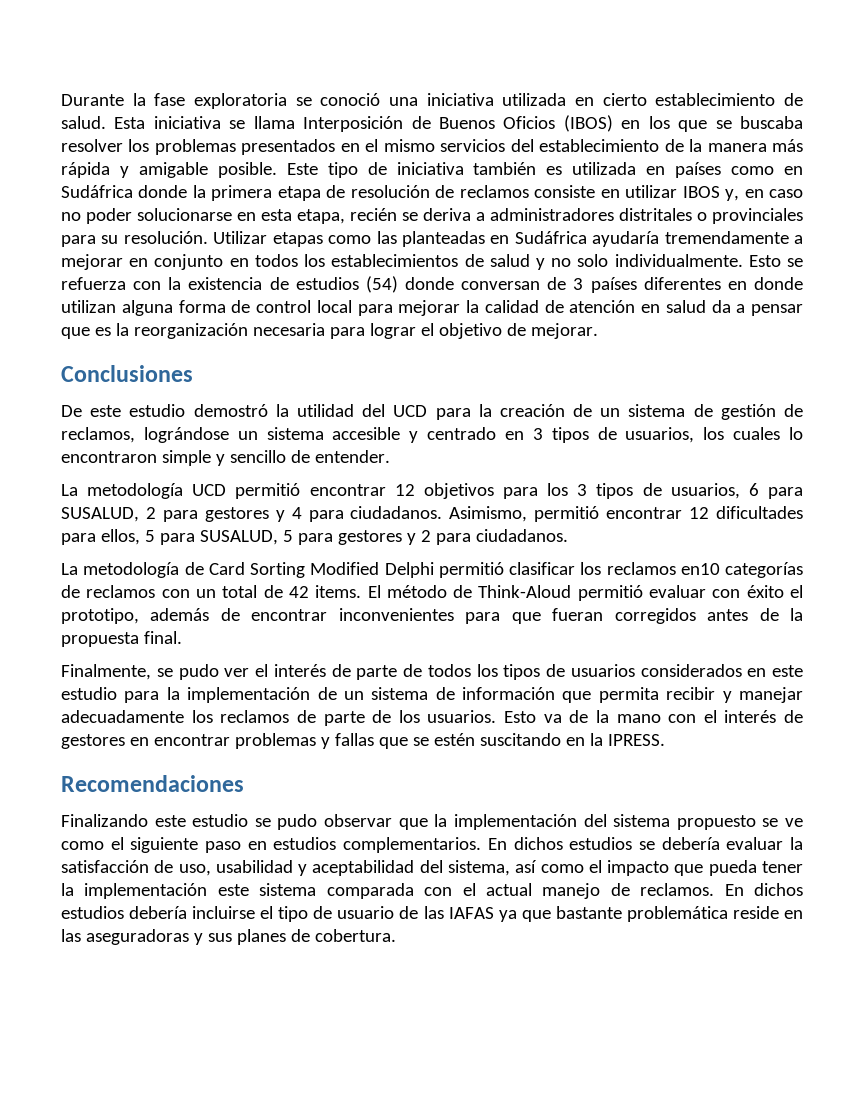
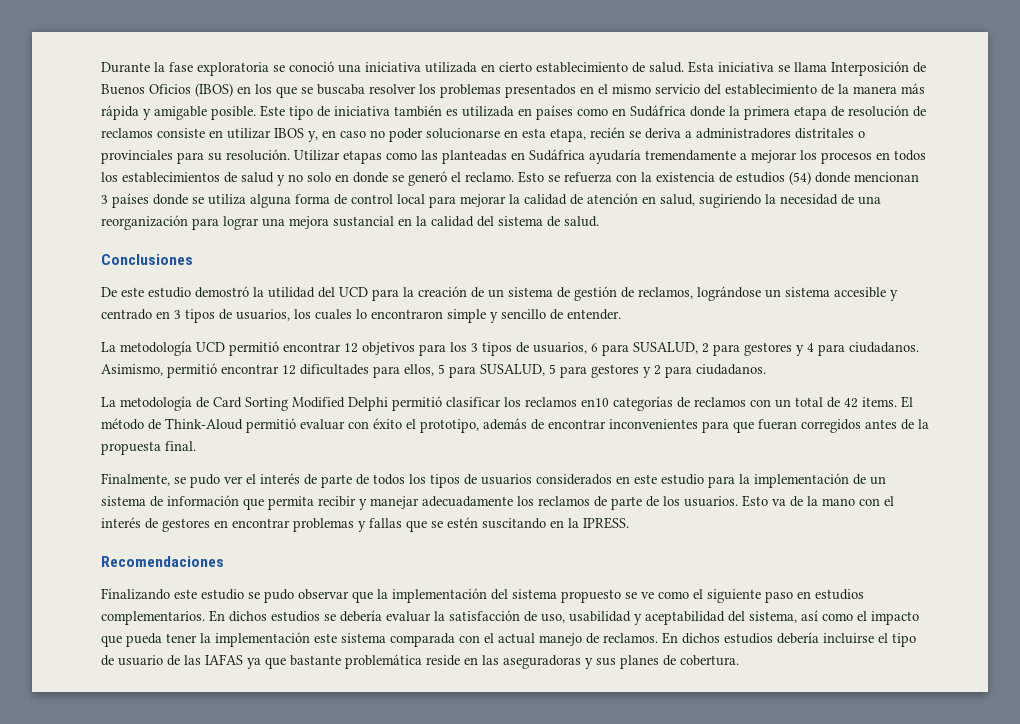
- Esta iniciativa se llama Interposición de Buenos Oficios (IBOS) en los que se buscaba resolver los problemas presentados en el mismo servicios del establecimiento de la manera más rápida y amigable posible.
+ Esta iniciativa se llama Interposición de Buenos Oficios (IBOS) en los que se buscaba resolver los problemas presentados en el mismo servicio del establecimiento de la manera más rápida y amigable posible.
- Utilizar etapas como las planteadas en Sudáfrica ayudaría tremendamente a mejorar en conjunto en todos los establecimientos de salud y no solo individualmente.
+ Utilizar etapas como las planteadas en Sudáfrica ayudaría tremendamente a mejorar los procesos en todos los establecimientos de salud y no solo en donde se generó el reclamo.
- Esto se refuerza con la existencia de estudios (54) donde conversan de 3 países diferentes en donde utilizan alguna forma de control local para mejorar la calidad de atención en salud da a pensar que es la reorganización necesaria para lograr el objetivo de mejorar.
+ Esto se refuerza con la existencia de estudios (54) donde mencionan 3 países donde se utiliza alguna forma de control local para mejorar la calidad de atención en salud, sugiriendo la necesidad de una reorganización para lograr una mejora sustancial en la calidad del sistema de salud.

